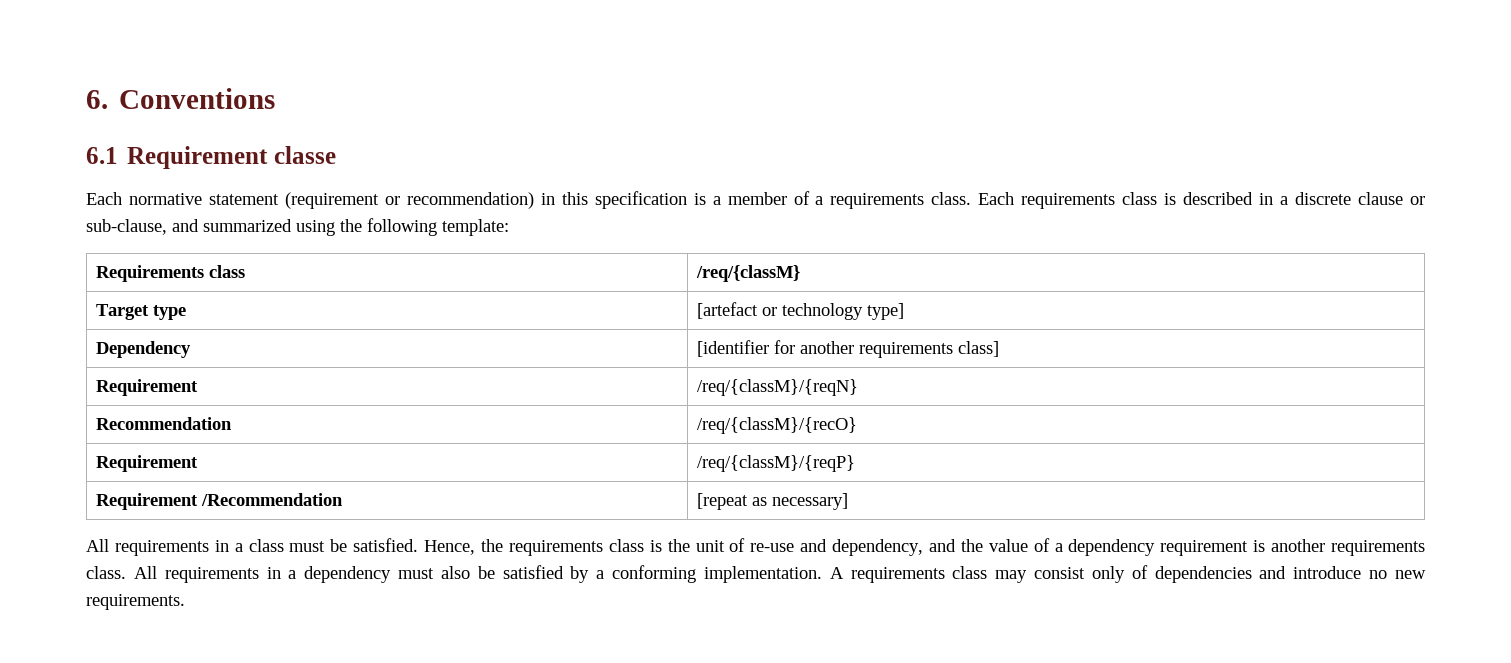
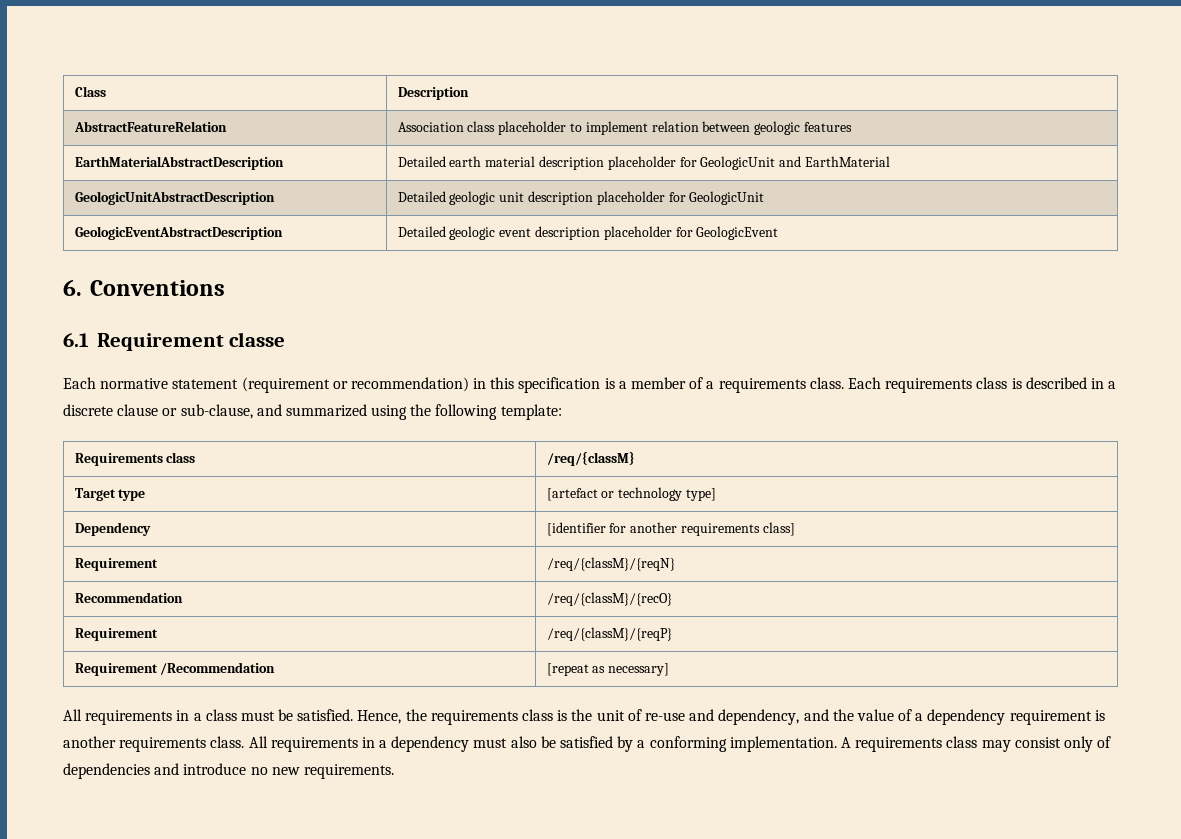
+ Class | Description
+ AbstractFeatureRelation | Association class placeholder to implement relation between geologic features
+ EarthMaterialAbstractDescription | Detailed earth material description placeholder for GeologicUnit and EarthMaterial
+ GeologicUnitAbstractDescription | Detailed geologic unit description placeholder for GeologicUnit
+ GeologicEventAbstractDescription | Detailed geologic event description placeholder for GeologicEvent

